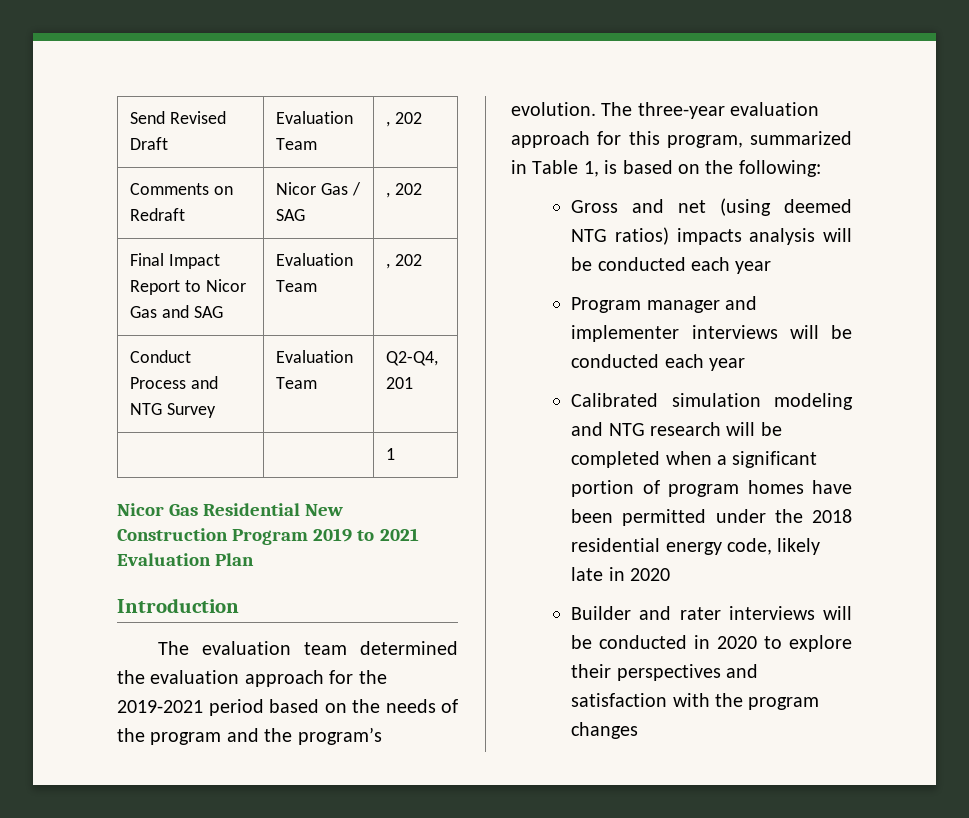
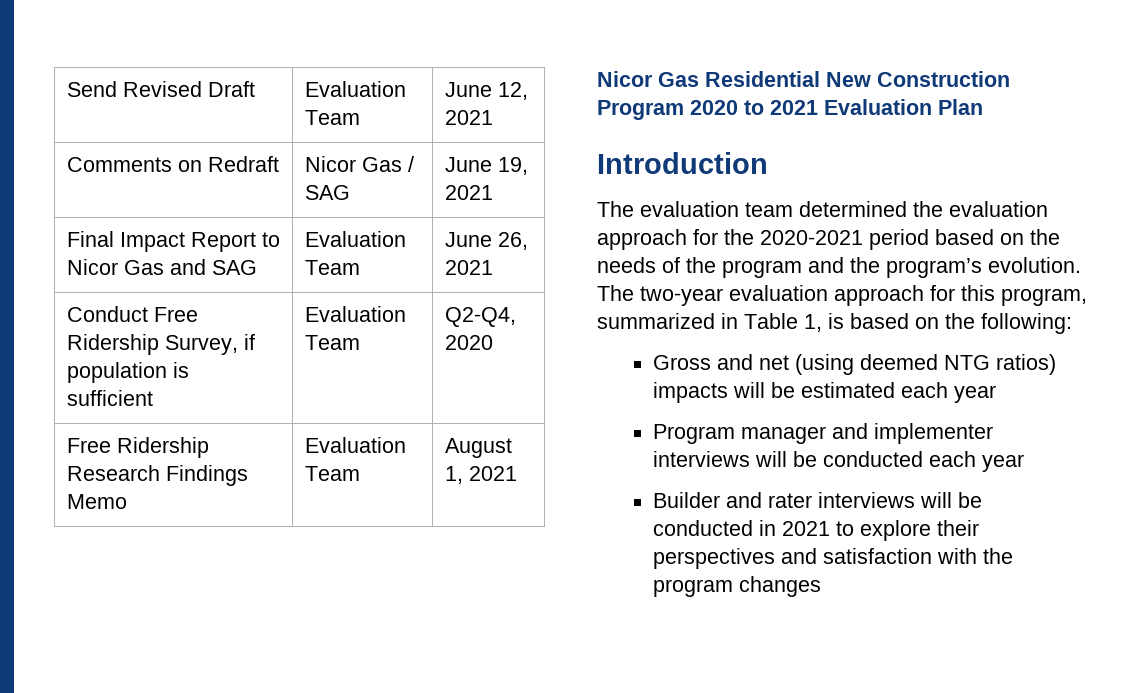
- Send Revised Draft | Evaluation Team | , 202
+ Send Revised Draft | Evaluation Team | June 12, 2021
- Comments on Redraft | Nicor Gas / SAG | , 202
+ Comments on Redraft | Nicor Gas / SAG | June 19, 2021
- Final Impact Report to Nicor Gas and SAG | Evaluation Team | , 202
- Conduct Process and NTG Survey | Evaluation Team | Q2-Q4, 201
- | | 1
+ Final Impact Report to Nicor Gas and SAG | Evaluation Team | June 26, 2021
+ Conduct Free Ridership Survey, if population is sufficient | Evaluation Team | Q2-Q4, 2020
+ Free Ridership Research Findings Memo | Evaluation Team | August 1, 2021
- Nicor Gas Residential New Construction Program 2019 to 2021 Evaluation Plan
+ Nicor Gas Residential New Construction Program 2020 to 2021 Evaluation Plan
- The evaluation team determined the evaluation approach for the 2019-2021 period based on the needs of the program and the program’s evolution.
+ The evaluation team determined the evaluation approach for the 2020-2021 period based on the needs of the program and the program’s evolution.
- The three-year evaluation approach for this program, summarized in Table 1, is based on the following:
+ The two-year evaluation approach for this program, summarized in Table 1, is based on the following:
- Gross and net (using deemed NTG ratios) impacts analysis will be conducted each year
+ Gross and net (using deemed NTG ratios) impacts will be estimated each year
- Calibrated simulation modeling and NTG research will be completed when a significant portion of program homes have been permitted under the 2018 residential energy code, likely late in 2020
- Builder and rater interviews will be conducted in 2020 to explore their perspectives and satisfaction with the program changes
+ Builder and rater interviews will be conducted in 2021 to explore their perspectives and satisfaction with the program changes

